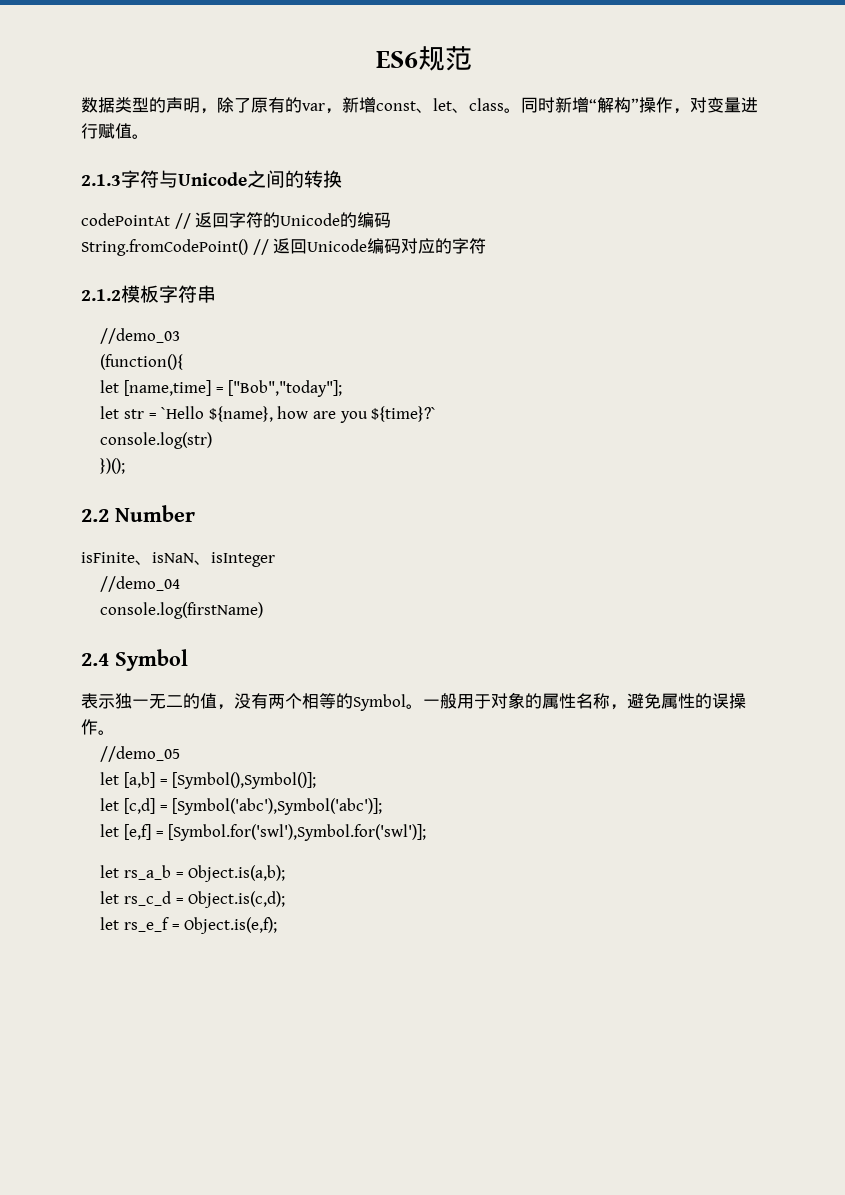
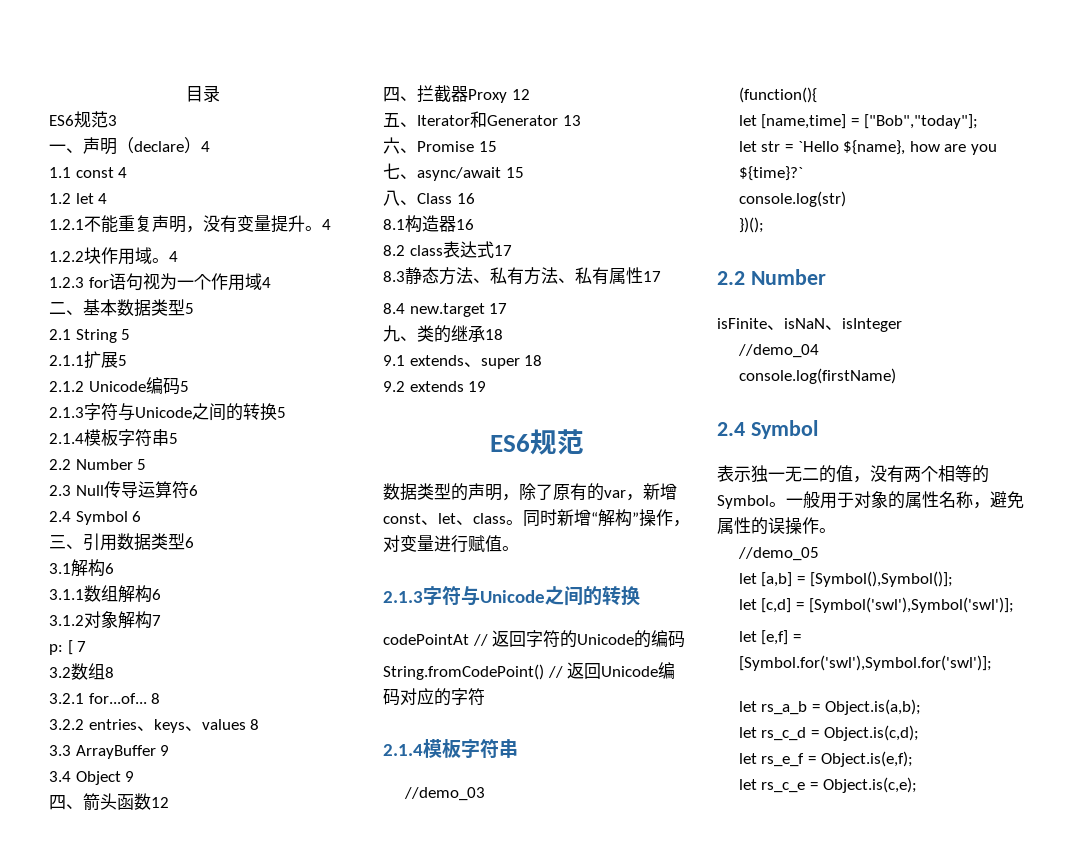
+ 目录
+ ES6规范3
+ 一、声明（declare）4
+ 1.1 const 4
+ 1.2 let 4
+ 1.2.1不能重复声明，没有变量提升。4
+ 1.2.2块作用域。4
+ 1.2.3 for语句视为一个作用域4
+ 二、基本数据类型5
+ 2.1 String 5
+ 2.1.1扩展5
+ 2.1.2 Unicode编码5
+ 2.1.3字符与Unicode之间的转换5
+ 2.1.4模板字符串5
+ 2.2 Number 5
+ 2.3 Null传导运算符6
+ 2.4 Symbol 6
+ 三、引用数据类型6
+ 3.1解构6
+ 3.1.1数组解构6
+ 3.1.2对象解构7
+ p: [ 7
+ 3.2数组8
+ 3.2.1 for...of... 8
+ 3.2.2 entries、keys、values 8
+ 3.3 ArrayBuffer 9
+ 3.4 Object 9
+ 四、箭头函数12
+ 四、拦截器Proxy 12
+ 五、Iterator和Generator 13
+ 六、Promise 15
+ 七、async/await 15
+ 八、Class 16
+ 8.1构造器16
+ 8.2 class表达式17
+ 8.3静态方法、私有方法、私有属性17
+ 8.4 new.target 17
+ 九、类的继承18
+ 9.1 extends、super 18
+ 9.2 extends 19
  String.fromCodePoint() // 返回Unicode编码对应的字符
- 2.1.2模板字符串
+ 2.1.4模板字符串
- let [c,d] = [Symbol('abc'),Symbol('abc')];
+ let [c,d] = [Symbol('swl'),Symbol('swl')];
+ let rs_c_e = Object.is(c,e);

